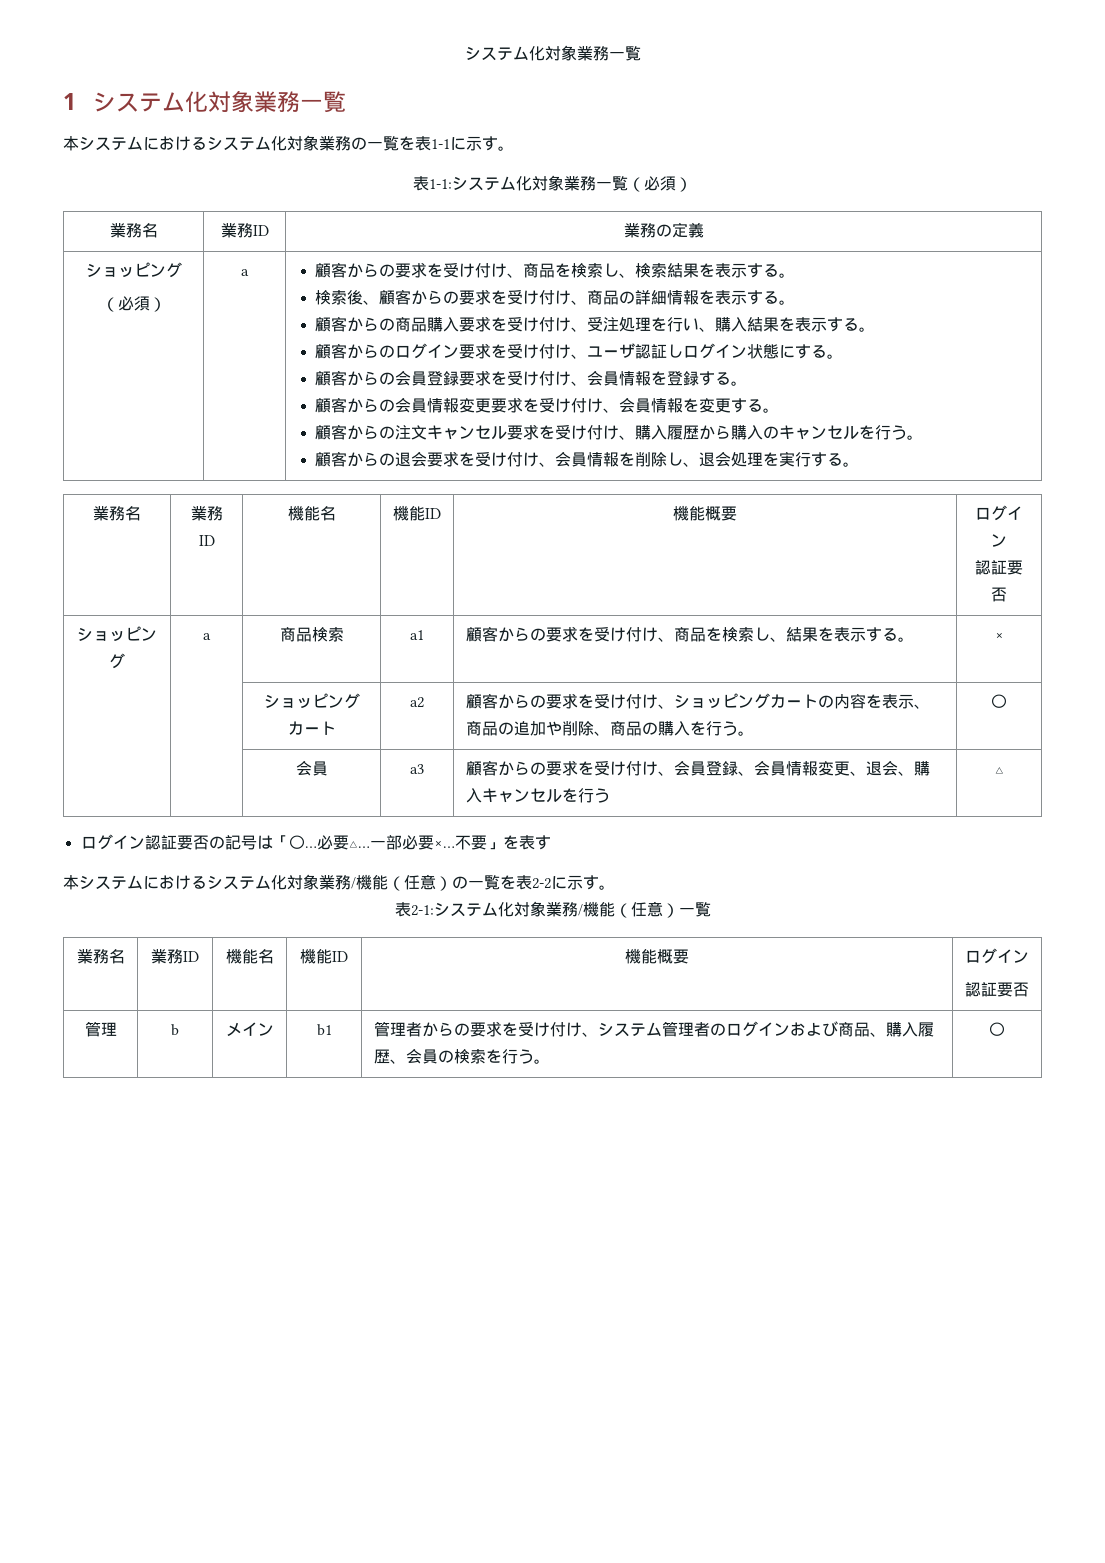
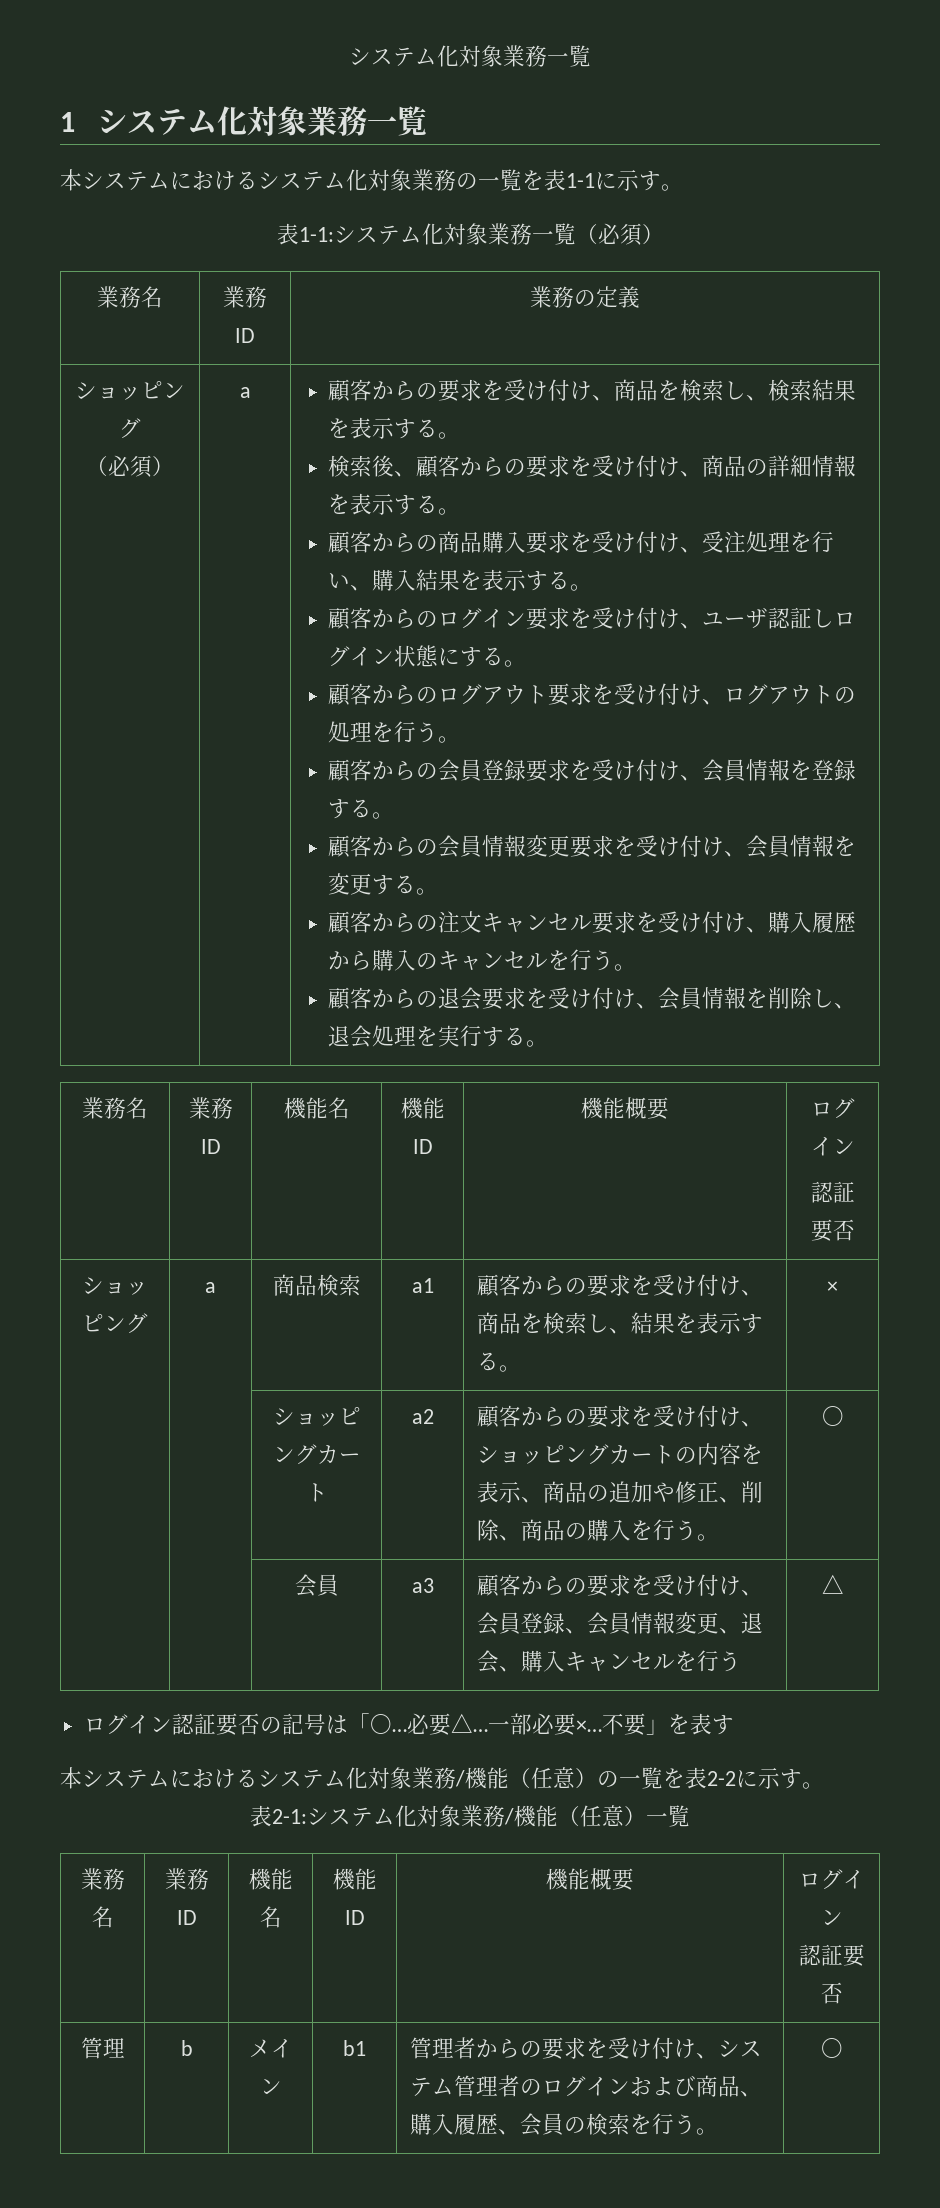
+ 顧客からのログアウト要求を受け付け、ログアウトの処理を行う。
- | | ショッピングカート | a2 | 顧客からの要求を受け付け、ショッピングカートの内容を表示、商品の追加や削除、商品の購入を行う。 | 〇
+ | | ショッピングカート | a2 | 顧客からの要求を受け付け、ショッピングカートの内容を表示、商品の追加や修正、削除、商品の購入を行う。 | 〇

